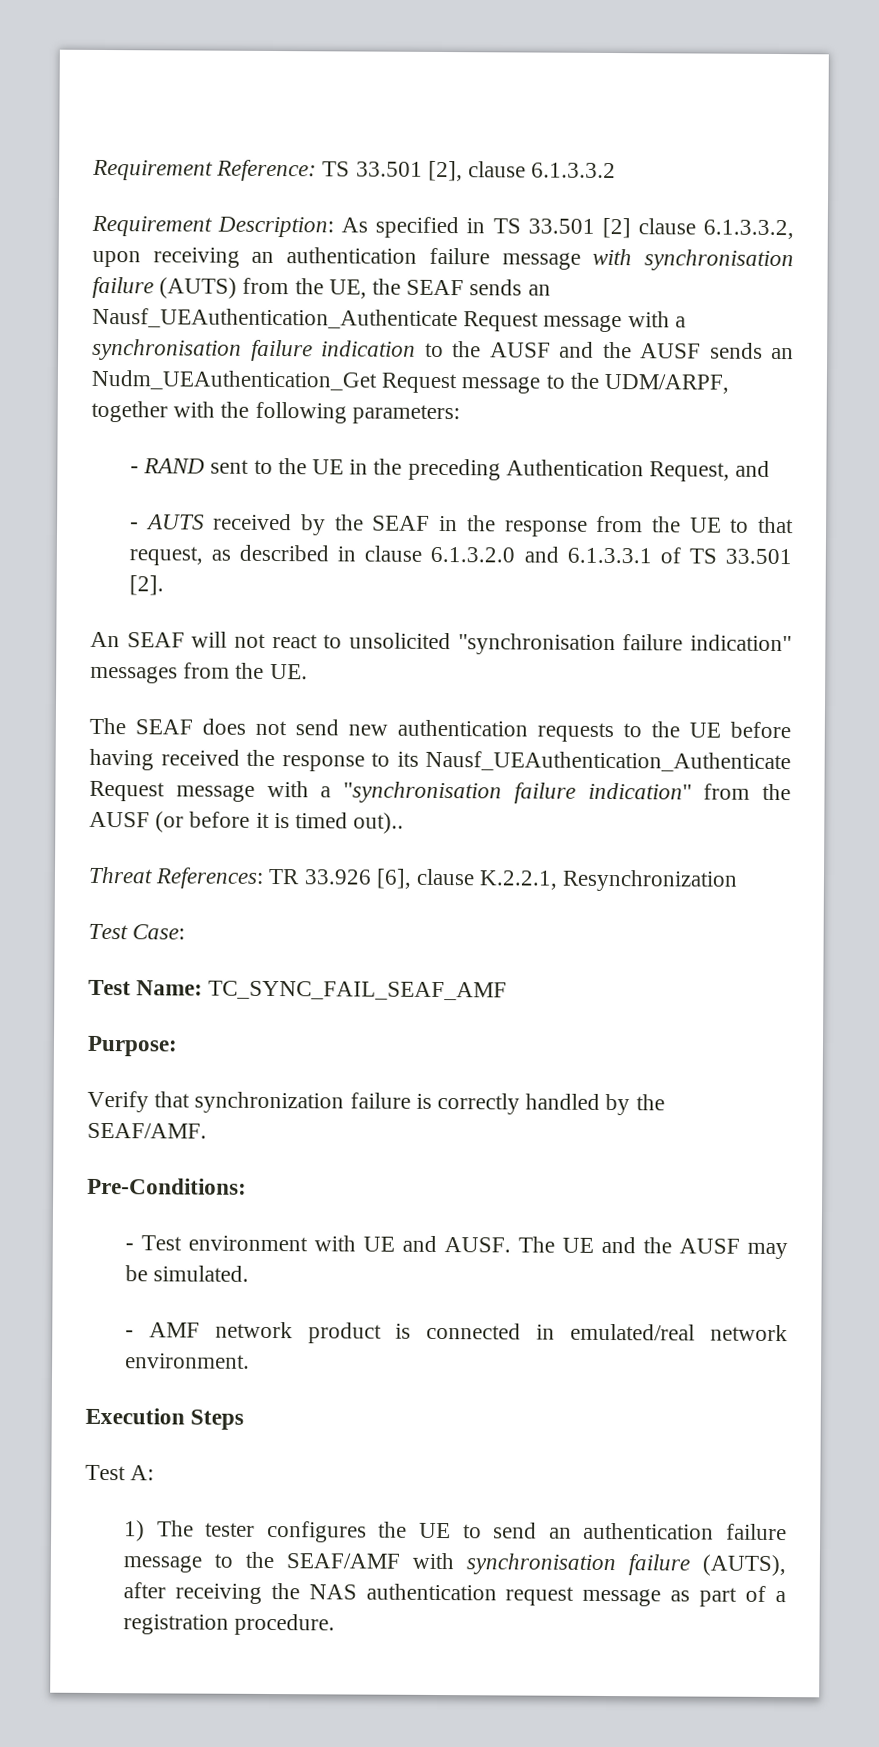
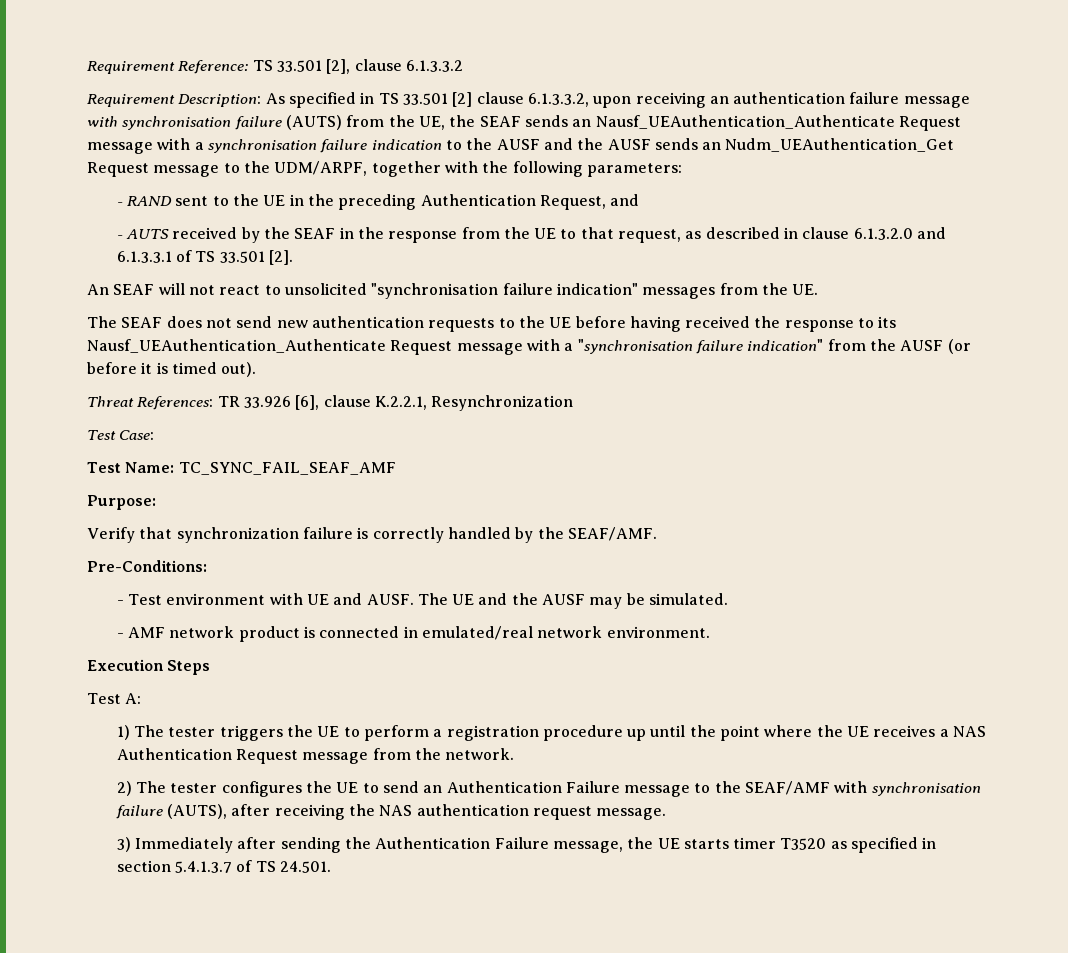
- The SEAF does not send new authentication requests to the UE before having received the response to its Nausf_UEAuthentication_Authenticate Request message with a "synchronisation failure indication" from the AUSF (or before it is timed out)..
+ The SEAF does not send new authentication requests to the UE before having received the response to its Nausf_UEAuthentication_Authenticate Request message with a "synchronisation failure indication" from the AUSF (or before it is timed out).
- 1) The tester configures the UE to send an authentication failure message to the SEAF/AMF with synchronisation failure (AUTS), after receiving the NAS authentication request message as part of a registration procedure.
+ 1) The tester triggers the UE to perform a registration procedure up until the point where the UE receives a NAS Authentication Request message from the network.
+ 2) The tester configures the UE to send an Authentication Failure message to the SEAF/AMF with synchronisation failure (AUTS), after receiving the NAS authentication request message.
+ 3) Immediately after sending the Authentication Failure message, the UE starts timer T3520 as specified in section 5.4.1.3.7 of TS 24.501.

